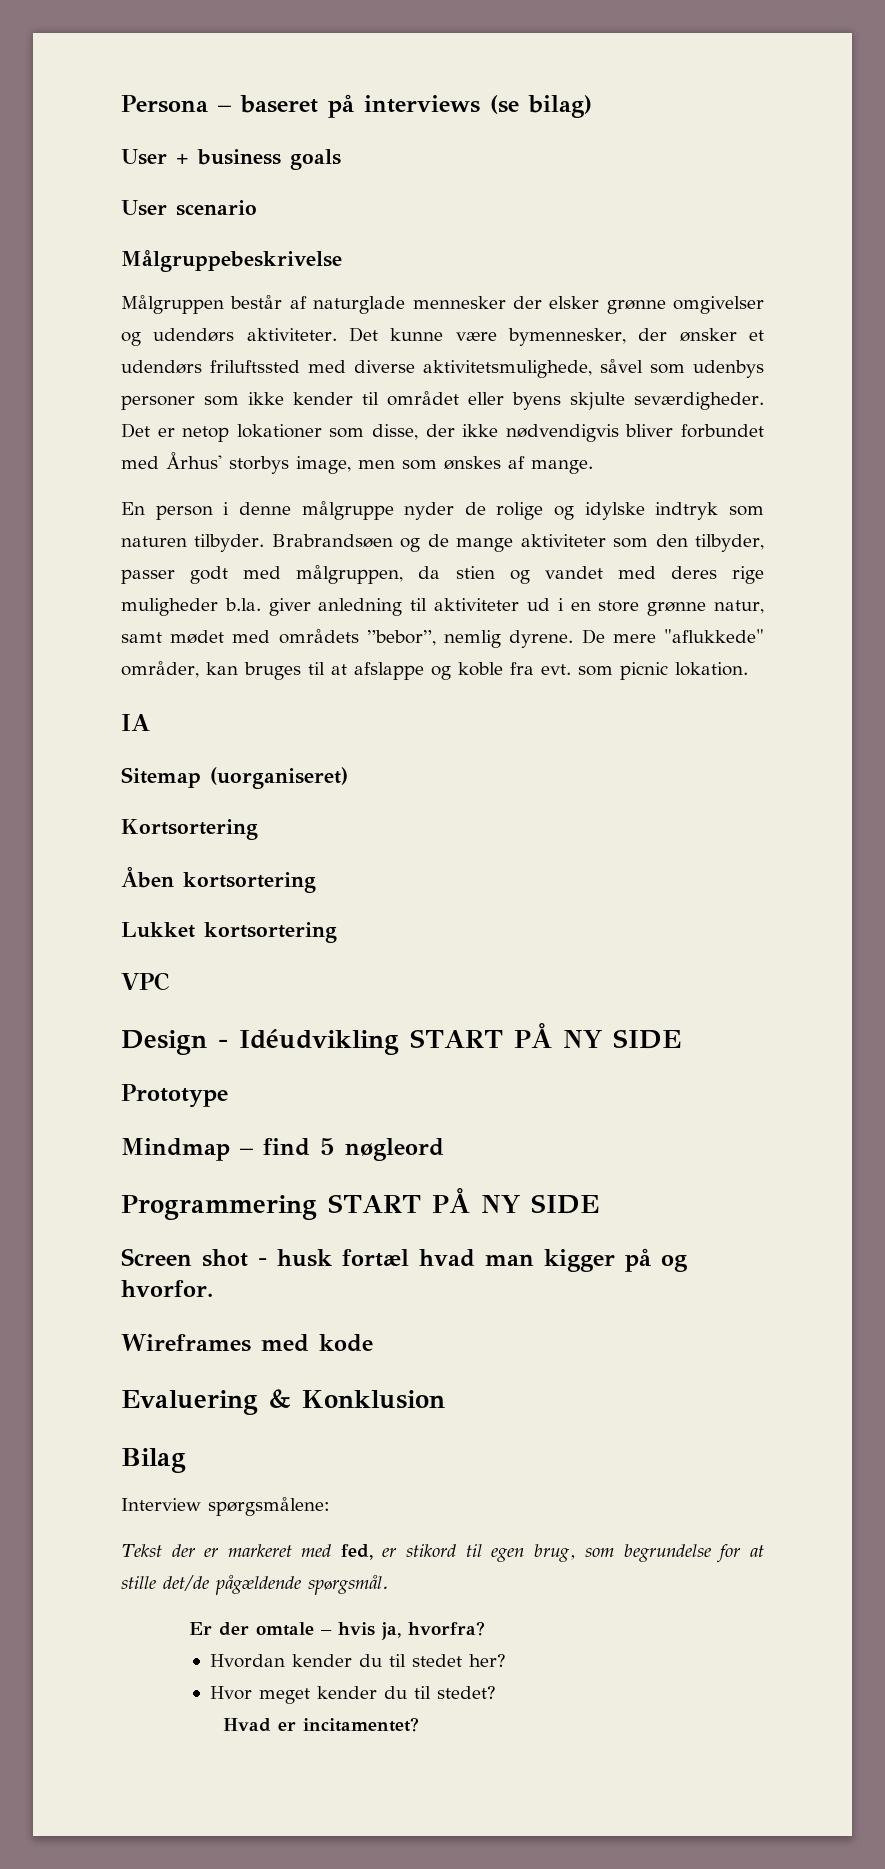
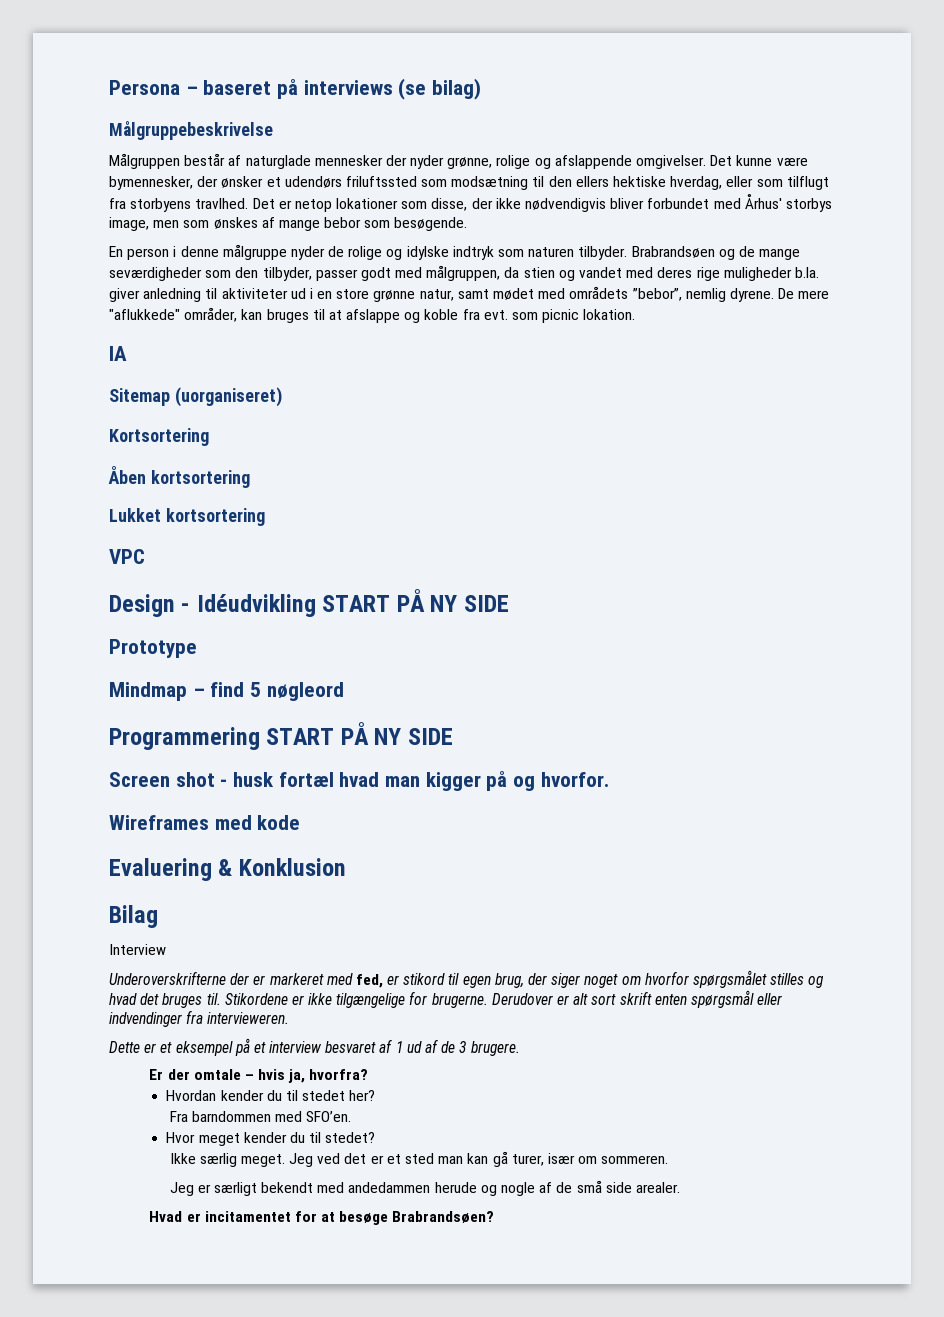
- User + business goals
- User scenario
- Målgruppen består af naturglade mennesker der elsker grønne omgivelser og udendørs aktiviteter.
+ Målgruppen består af naturglade mennesker der nyder grønne, rolige og afslappende omgivelser.
- Det kunne være bymennesker, der ønsker et udendørs friluftssted med diverse aktivitetsmulighede, såvel som udenbys personer som ikke kender til området eller byens skjulte seværdigheder.
+ Det kunne være bymennesker, der ønsker et udendørs friluftssted som modsætning til den ellers hektiske hverdag, eller som tilflugt fra storbyens travlhed.
- Det er netop lokationer som disse, der ikke nødvendigvis bliver forbundet med Århus' storbys image, men som ønskes af mange.
+ Det er netop lokationer som disse, der ikke nødvendigvis bliver forbundet med Århus' storbys image, men som ønskes af mange bebor som besøgende.
- Brabrandsøen og de mange aktiviteter som den tilbyder, passer godt med målgruppen, da stien og vandet med deres rige muligheder b.la. giver anledning til aktiviteter ud i en store grønne natur, samt mødet med områdets ”bebor”, nemlig dyrene.
+ Brabrandsøen og de mange seværdigheder som den tilbyder, passer godt med målgruppen, da stien og vandet med deres rige muligheder b.la. giver anledning til aktiviteter ud i en store grønne natur, samt mødet med områdets ”bebor”, nemlig dyrene.
- Interview spørgsmålene:
- Tekst der er markeret med fed, er stikord til egen brug, som begrundelse for at stille det/de pågældende spørgsmål.
+ Interview
+ Underoverskrifterne der er markeret med fed, er stikord til egen brug, der siger noget om hvorfor spørgsmålet stilles og hvad det bruges til. Stikordene er ikke tilgængelige for brugerne. Derudover er alt sort skrift enten spørgsmål eller indvendinger fra intervieweren.
+ Dette er et eksempel på et interview besvaret af 1 ud af de 3 brugere.
+ Fra barndommen med SFO’en.
- Hvad er incitamentet?
+ Ikke særlig meget. Jeg ved det er et sted man kan gå turer, især om sommeren.
+ Jeg er særligt bekendt med andedammen herude og nogle af de små side arealer.
+ Hvad er incitamentet for at besøge Brabrandsøen?

